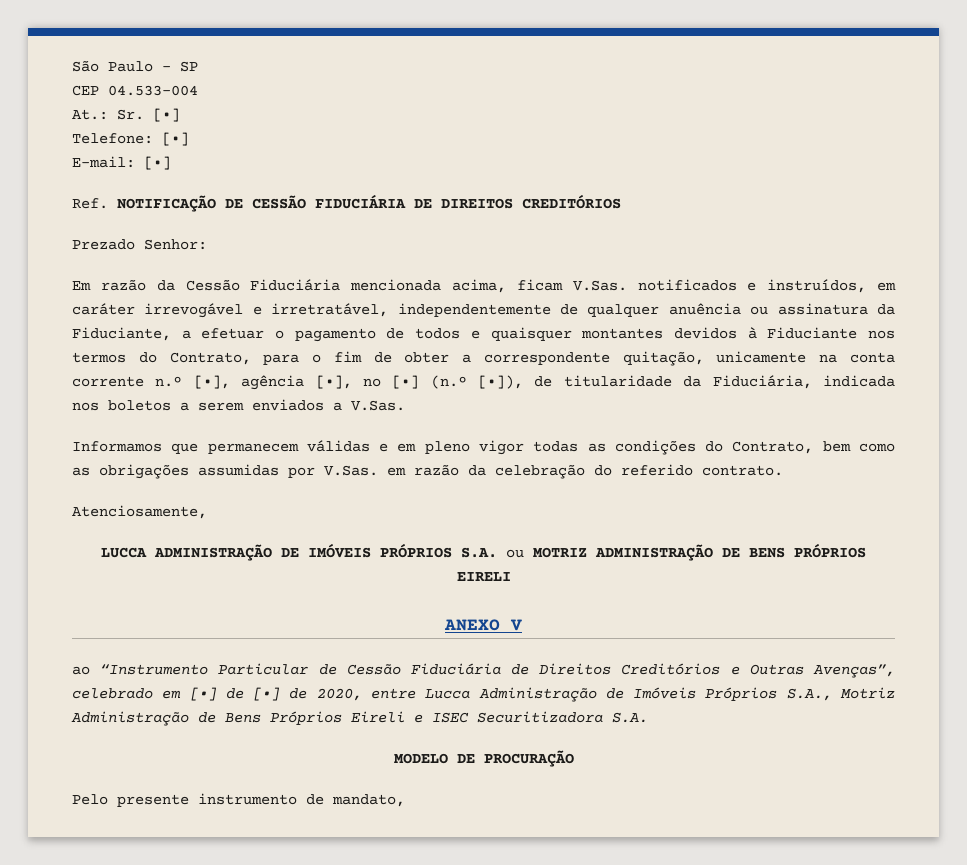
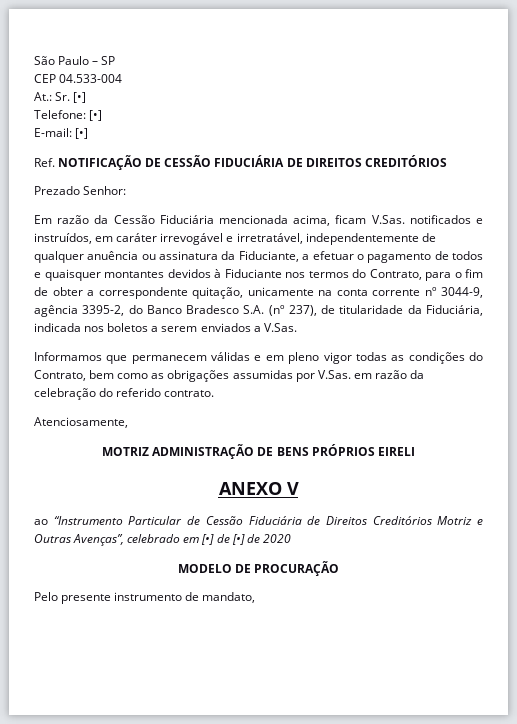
- Em razão da Cessão Fiduciária mencionada acima, ficam V.Sas. notificados e instruídos, em caráter irrevogável e irretratável, independentemente de qualquer anuência ou assinatura da Fiduciante, a efetuar o pagamento de todos e quaisquer montantes devidos à Fiduciante nos termos do Contrato, para o fim de obter a correspondente quitação, unicamente na conta corrente n.º [•], agência [•], no [•] (n.º [•]), de titularidade da Fiduciária, indicada nos boletos a serem enviados a V.Sas.
+ Em razão da Cessão Fiduciária mencionada acima, ficam V.Sas. notificados e instruídos, em caráter irrevogável e irretratável, independentemente de qualquer anuência ou assinatura da Fiduciante, a efetuar o pagamento de todos e quaisquer montantes devidos à Fiduciante nos termos do Contrato, para o fim de obter a correspondente quitação, unicamente na conta corrente nº 3044-9, agência 3395-2, do Banco Bradesco S.A. (nº 237), de titularidade da Fiduciária, indicada nos boletos a serem enviados a V.Sas.
- LUCCA ADMINISTRAÇÃO DE IMÓVEIS PRÓPRIOS S.A. ou MOTRIZ ADMINISTRAÇÃO DE BENS PRÓPRIOS EIRELI
+ MOTRIZ ADMINISTRAÇÃO DE BENS PRÓPRIOS EIRELI
- ao “Instrumento Particular de Cessão Fiduciária de Direitos Creditórios e Outras Avenças”, celebrado em [•] de [•] de 2020, entre Lucca Administração de Imóveis Próprios S.A., Motriz Administração de Bens Próprios Eireli e ISEC Securitizadora S.A.
+ ao “Instrumento Particular de Cessão Fiduciária de Direitos Creditórios Motriz e Outras Avenças”, celebrado em [•] de [•] de 2020

